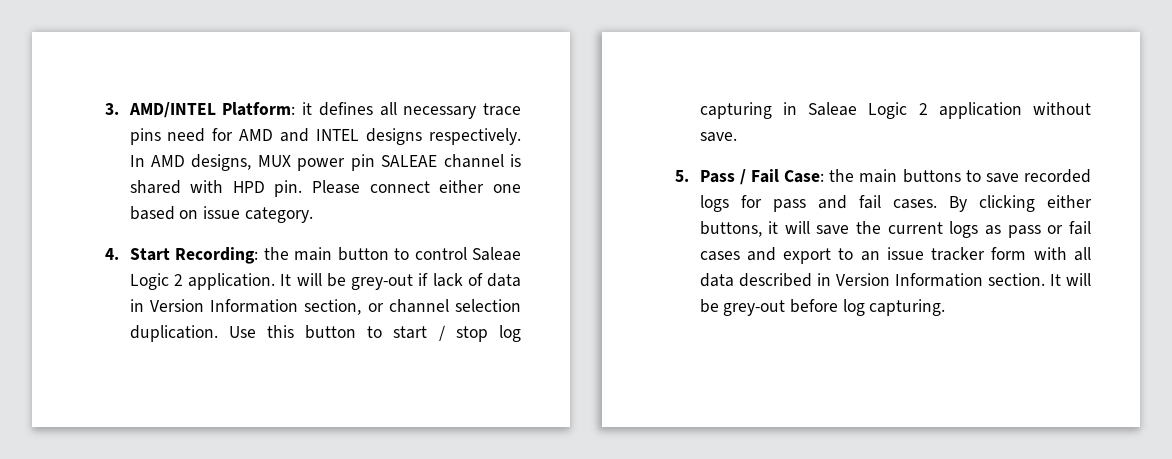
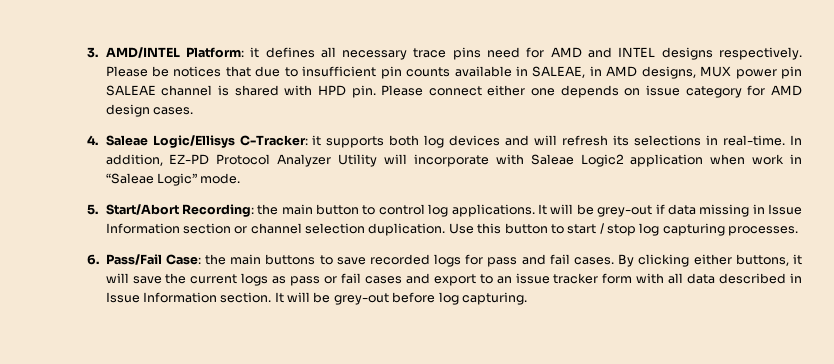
- In AMD designs, MUX power pin SALEAE channel is shared with HPD pin.
+ Please be notices that due to insufficient pin counts available in SALEAE, in AMD designs, MUX power pin SALEAE channel is shared with HPD pin.
- Please connect either one based on issue category.
- 4. Start Recording: the main button to control Saleae Logic 2 application.
+ Please connect either one depends on issue category for AMD design cases.
+ 4. Saleae Logic/Ellisys C-Tracker: it supports both log devices and will refresh its selections in real-time. In addition, EZ-PD Protocol Analyzer Utility will incorporate with Saleae Logic2 application when work in “Saleae Logic” mode.
+ 5. Start/Abort Recording: the main button to control log applications.
- It will be grey-out if lack of data in Version Information section, or channel selection duplication.
+ It will be grey-out if data missing in Issue Information section or channel selection duplication.
- Use this button to start / stop log capturing in Saleae Logic 2 application without save.
- 5. Pass / Fail Case: the main buttons to save recorded logs for pass and fail cases.
+ Use this button to start / stop log capturing processes.
+ 6. Pass/Fail Case: the main buttons to save recorded logs for pass and fail cases.
- By clicking either buttons, it will save the current logs as pass or fail cases and export to an issue tracker form with all data described in Version Information section.
+ By clicking either buttons, it will save the current logs as pass or fail cases and export to an issue tracker form with all data described in Issue Information section.

